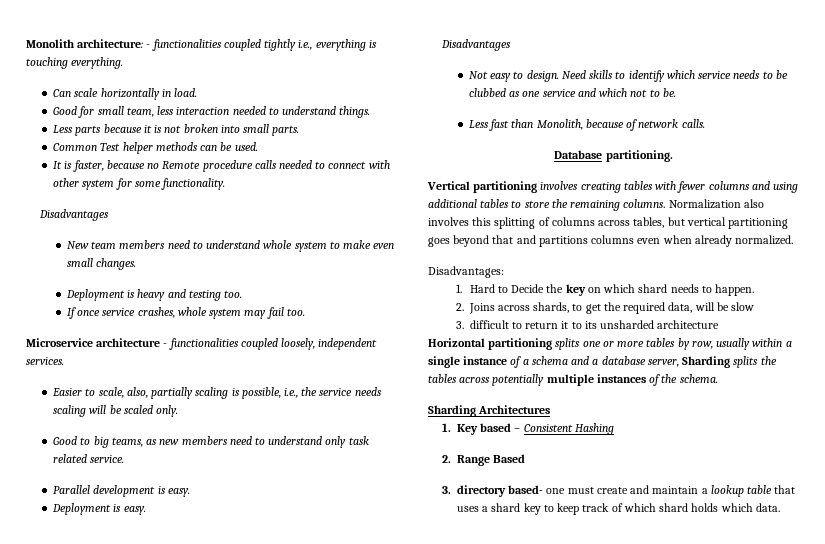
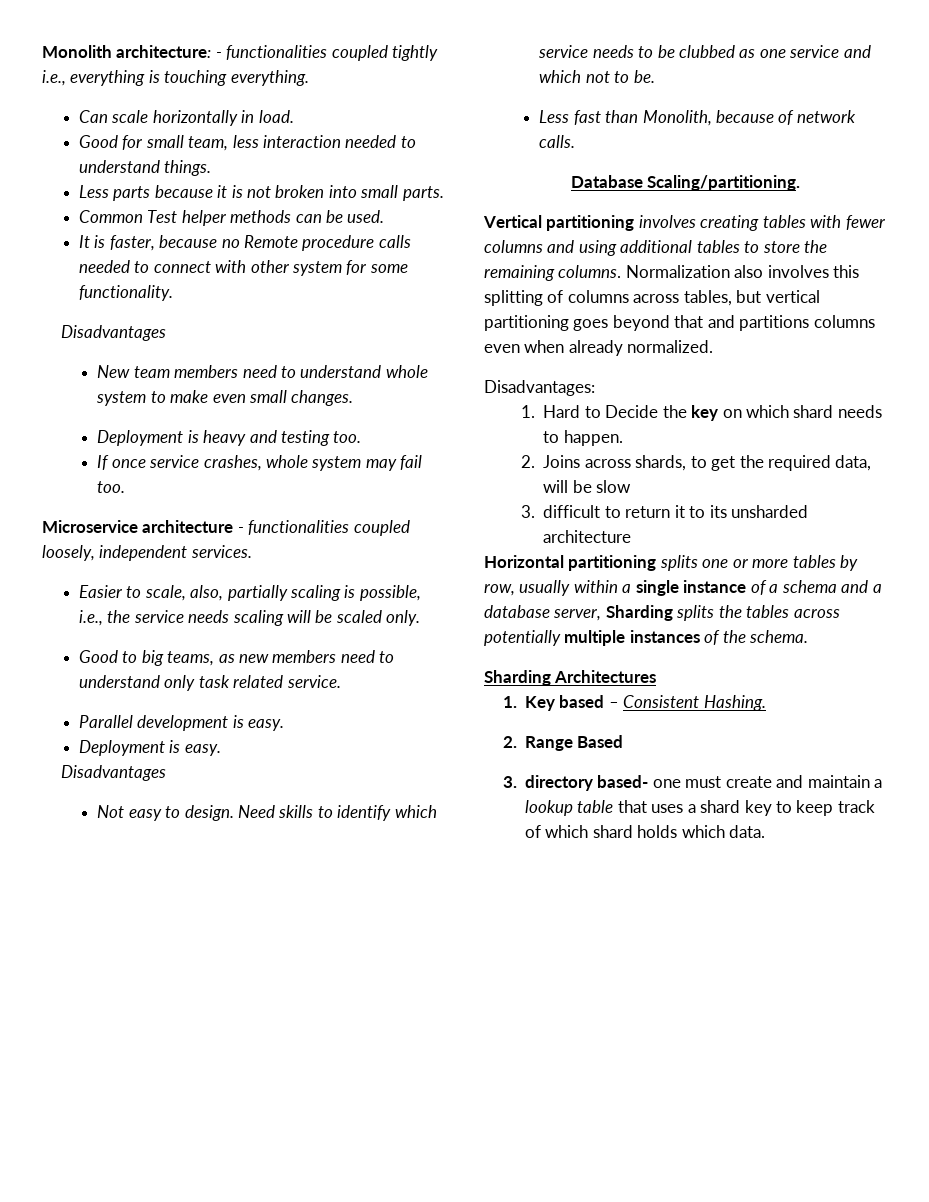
- Database partitioning.
+ Database Scaling/partitioning.
- 1. Key based – Consistent Hashing
+ 1. Key based – Consistent Hashing.

